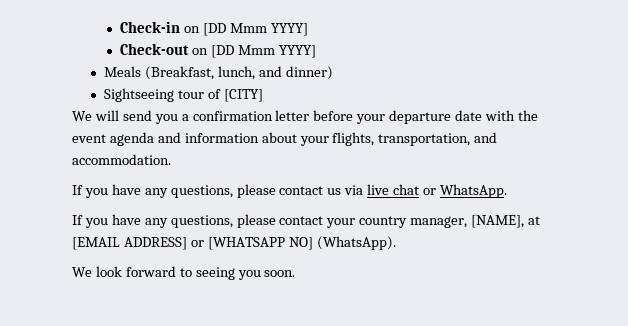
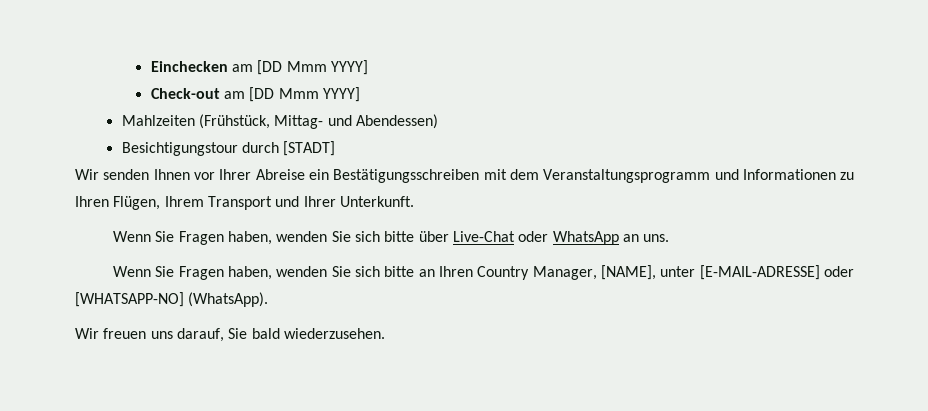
- Check-in on [DD Mmm YYYY]
+ Einchecken am [DD Mmm YYYY]
- Check-out on [DD Mmm YYYY]
- Meals (Breakfast, lunch, and dinner)
- Sightseeing tour of [CITY]
- We will send you a confirmation letter before your departure date with the event agenda and information about your flights, transportation, and accommodation.
- If you have any questions, please contact us via live chat or WhatsApp.
- If you have any questions, please contact your country manager, [NAME], at [EMAIL ADDRESS] or [WHATSAPP NO] (WhatsApp).
- We look forward to seeing you soon.
+ Check-out am [DD Mmm YYYY]
+ Mahlzeiten (Frühstück, Mittag- und Abendessen)
+ Besichtigungstour durch [STADT]
+ Wir senden Ihnen vor Ihrer Abreise ein Bestätigungsschreiben mit dem Veranstaltungsprogramm und Informationen zu Ihren Flügen, Ihrem Transport und Ihrer Unterkunft.
+ Wenn Sie Fragen haben, wenden Sie sich bitte über Live-Chat oder WhatsApp an uns.
+ Wenn Sie Fragen haben, wenden Sie sich bitte an Ihren Country Manager, [NAME], unter [E-MAIL-ADRESSE] oder [WHATSAPP-NO] (WhatsApp).
+ Wir freuen uns darauf, Sie bald wiederzusehen.

